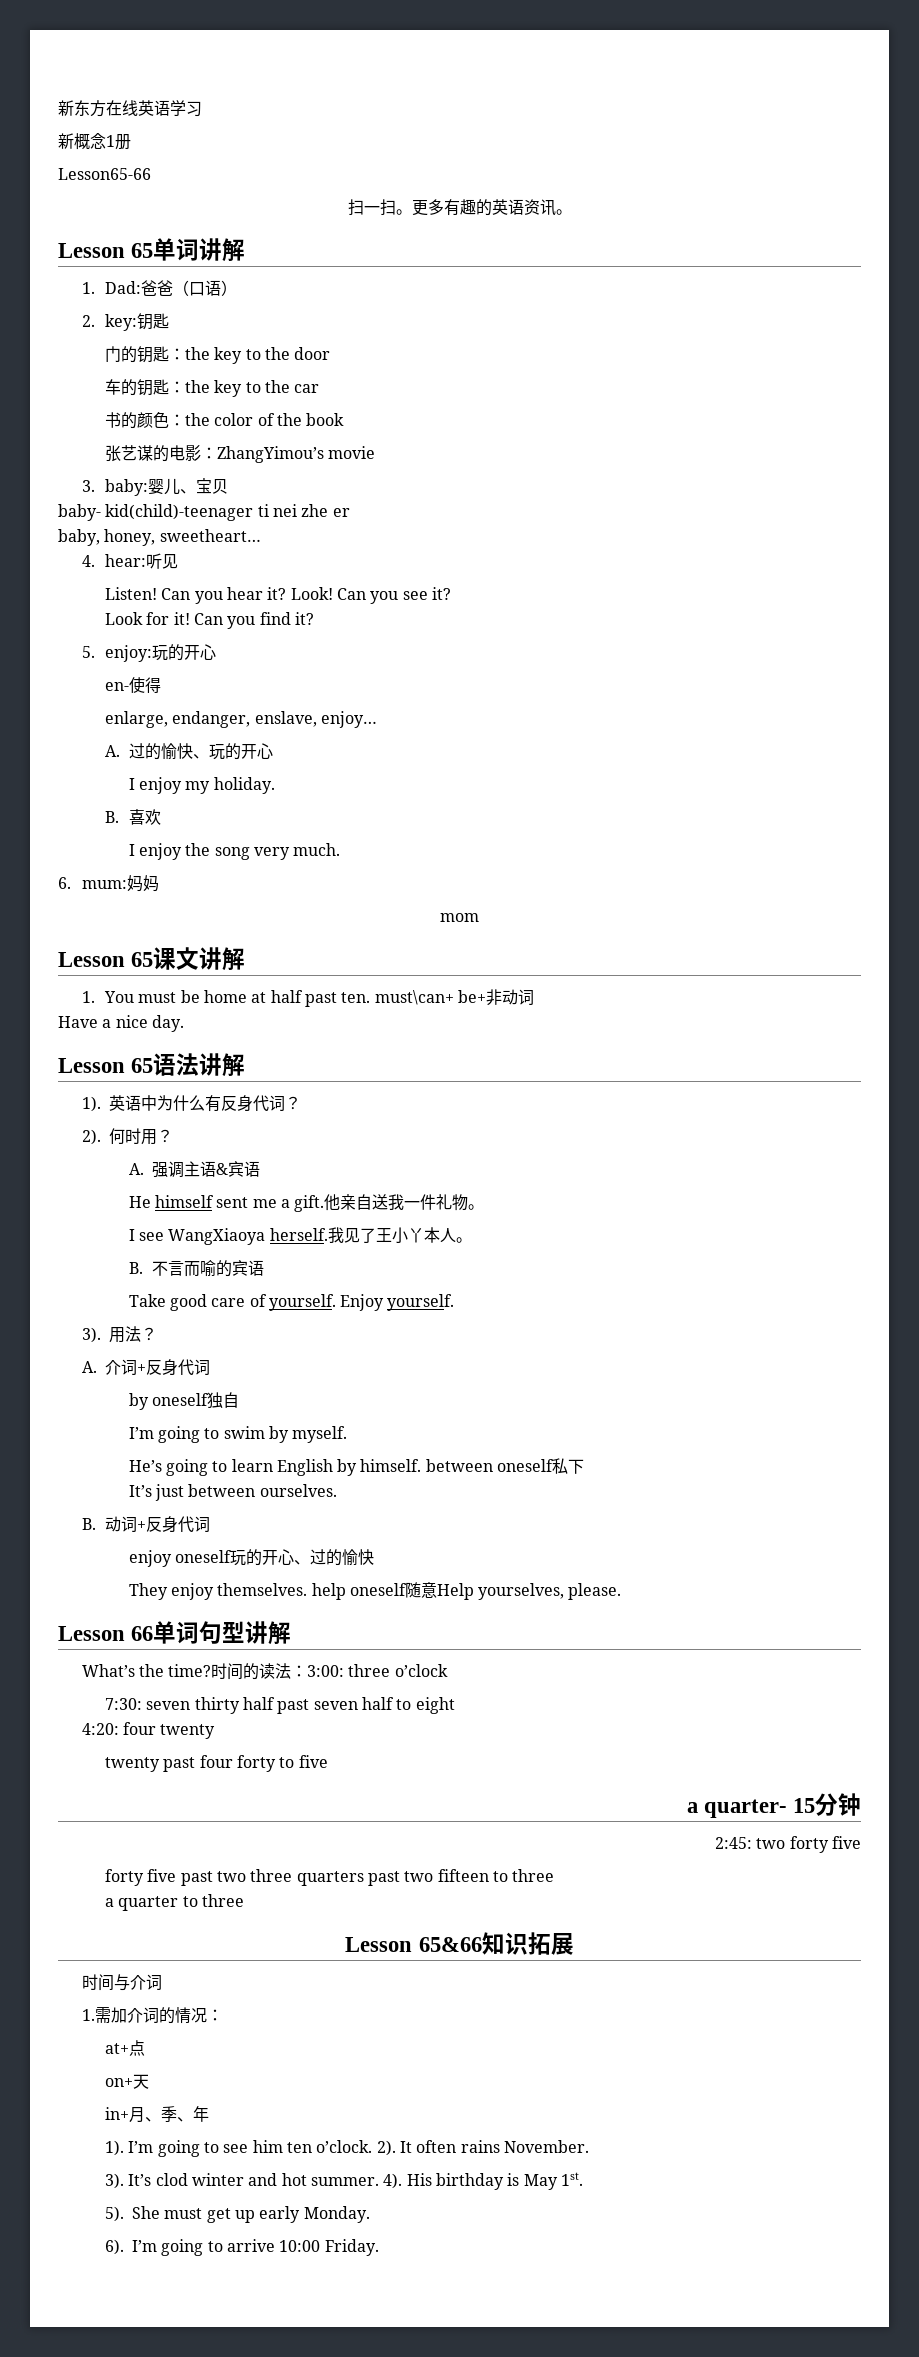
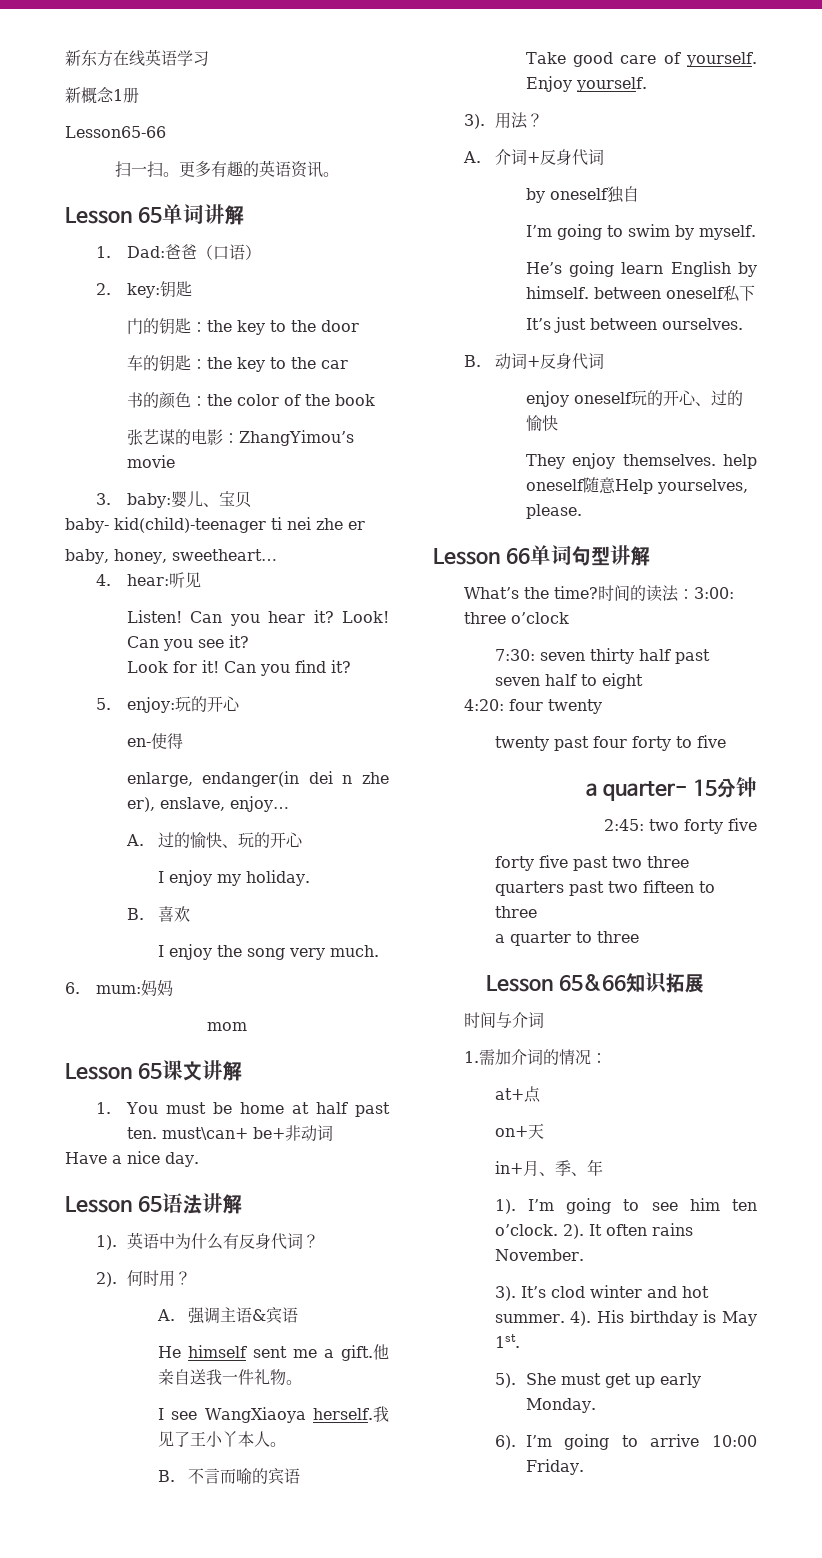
- enlarge, endanger, enslave, enjoy…
+ enlarge, endanger(in dei n zhe er), enslave, enjoy…
- He’s going to learn English by himself. between oneself私下
+ He’s going learn English by himself. between oneself私下

